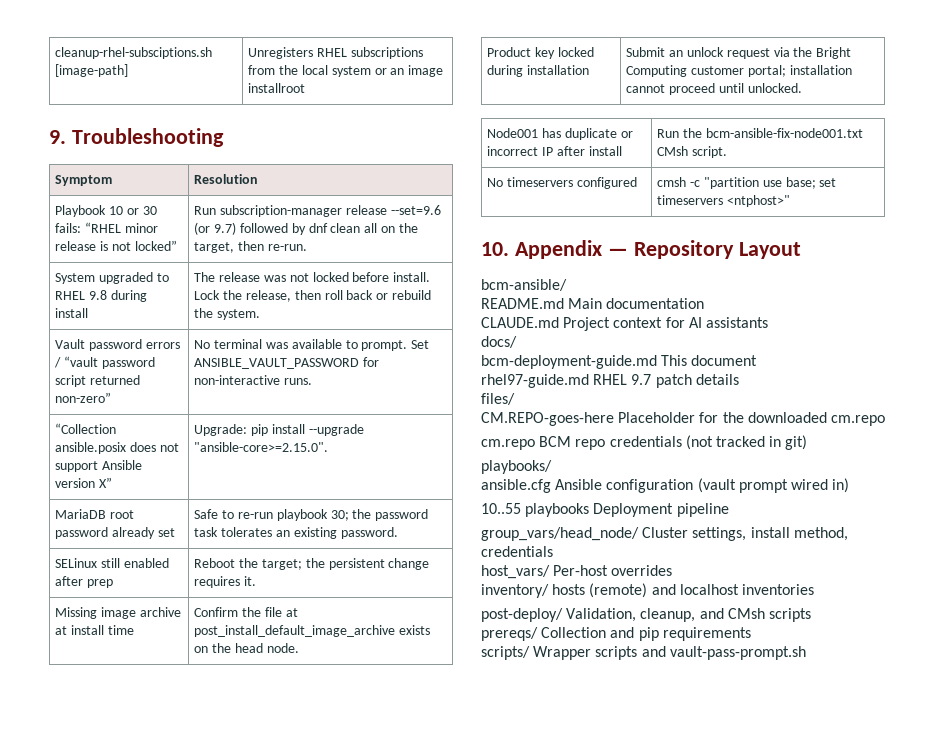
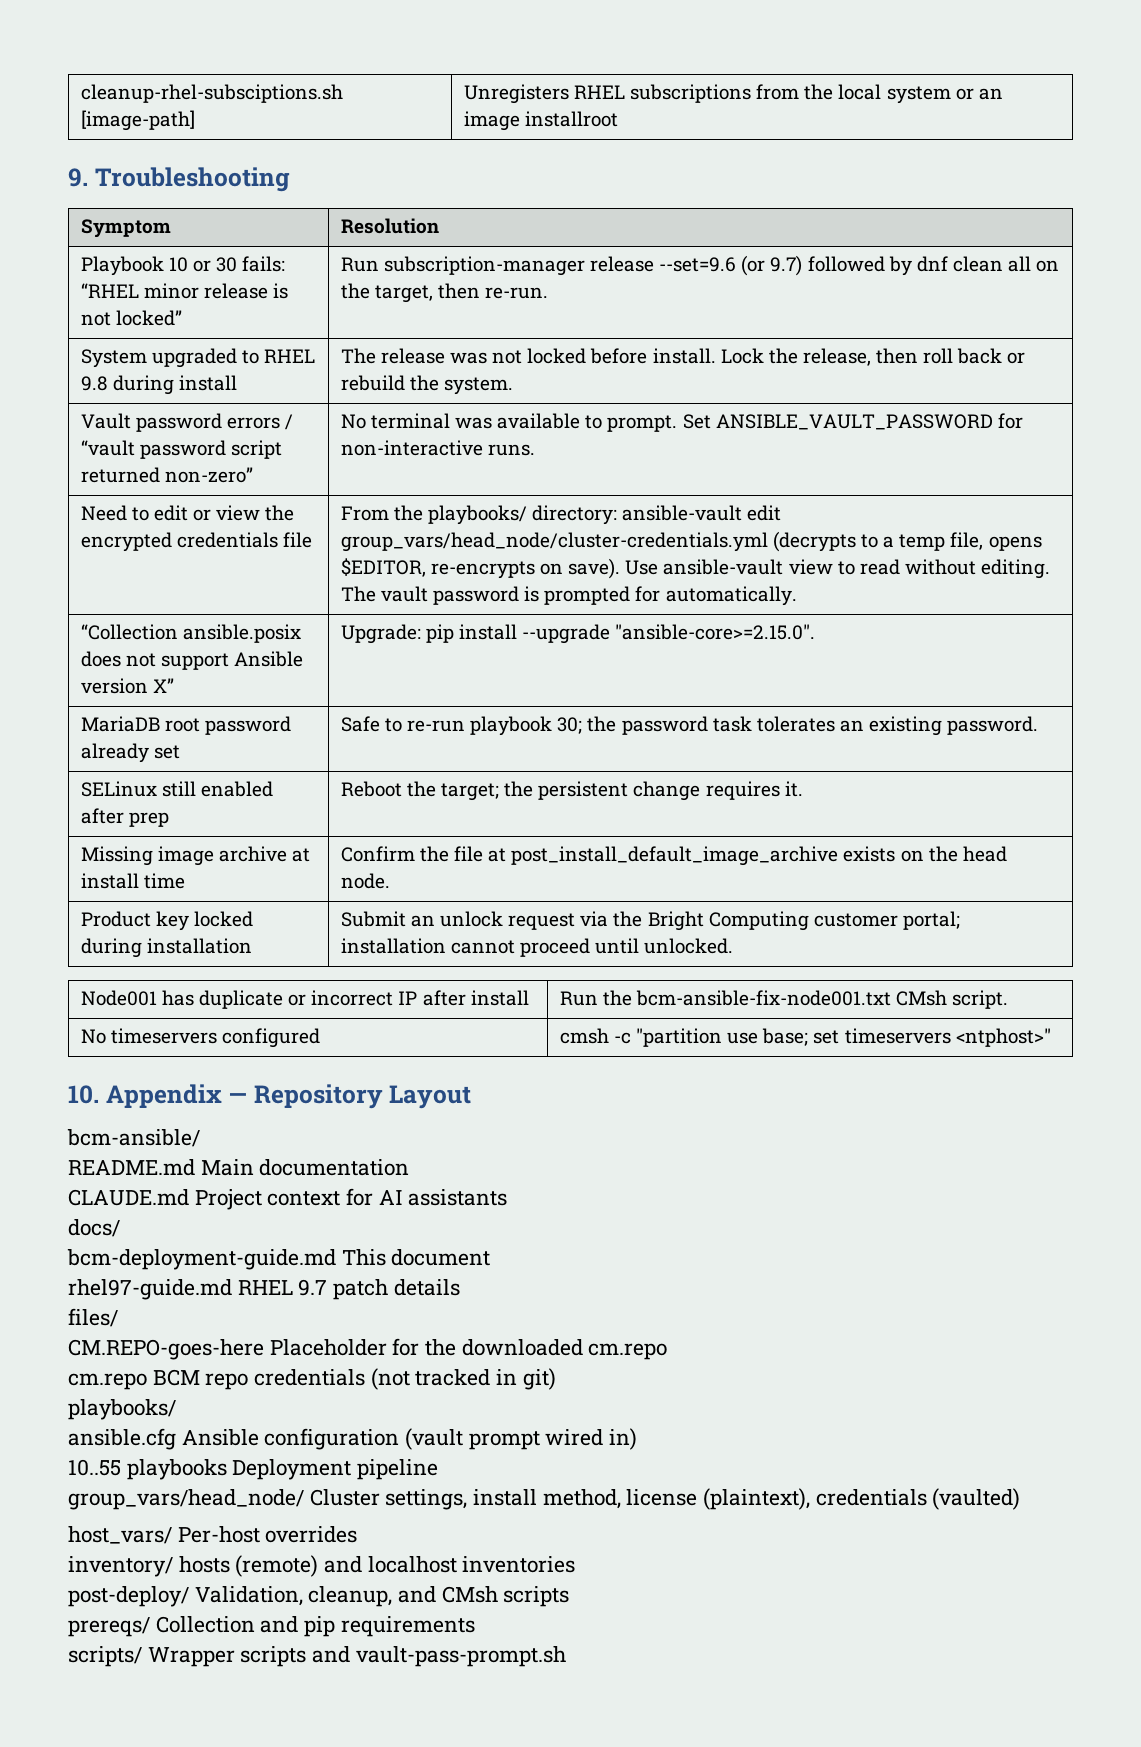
+ Need to edit or view the encrypted credentials file | From the playbooks/ directory: ansible-vault edit group_vars/head_node/cluster-credentials.yml (decrypts to a temp file, opens $EDITOR, re-encrypts on save). Use ansible-vault view to read without editing. The vault password is prompted for automatically.
- group_vars/head_node/ Cluster settings, install method, credentials
+ group_vars/head_node/ Cluster settings, install method, license (plaintext), credentials (vaulted)

